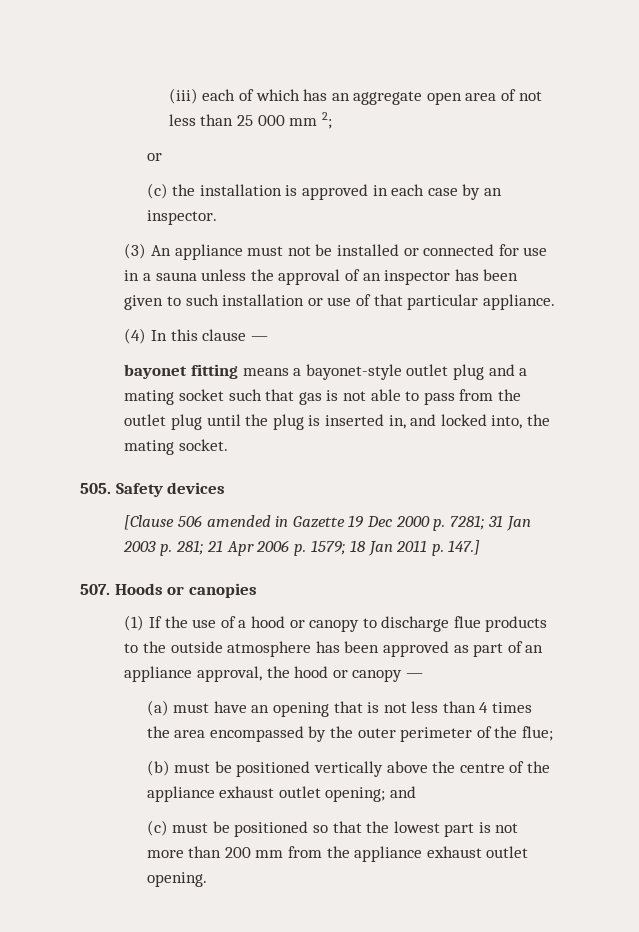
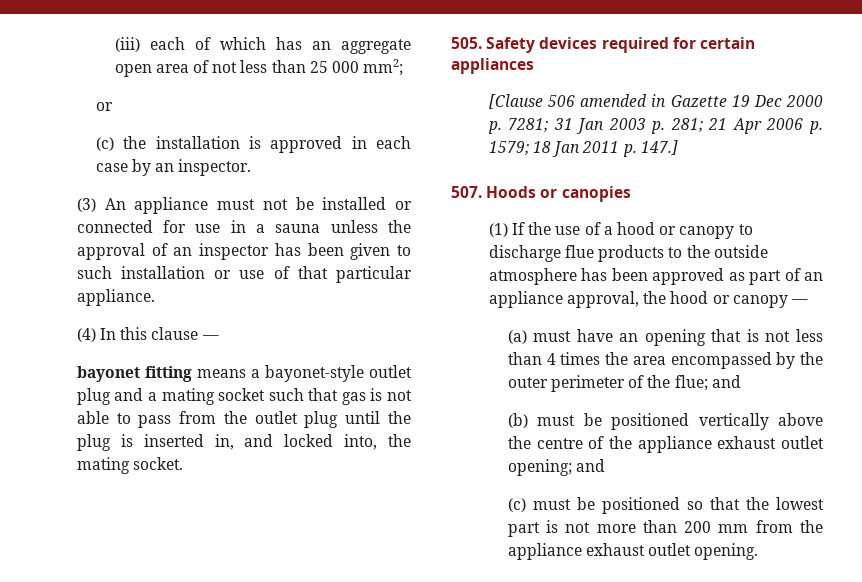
- (iii) each of which has an aggregate open area of not less than 25 000 mm 2;
+ (iii) each of which has an aggregate open area of not less than 25 000 mm2;
- 505. Safety devices
+ 505. Safety devices required for certain appliances
- (a) must have an opening that is not less than 4 times the area encompassed by the outer perimeter of the flue;
+ (a) must have an opening that is not less than 4 times the area encompassed by the outer perimeter of the flue; and

